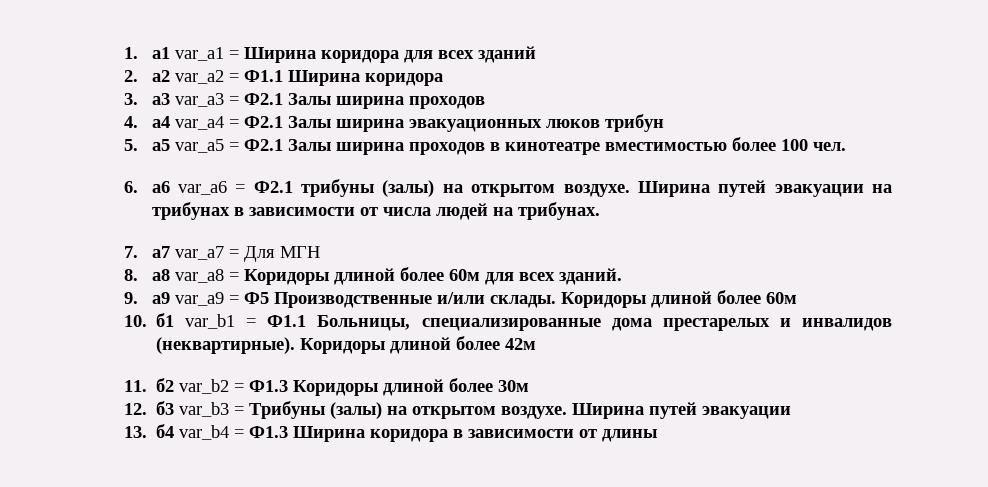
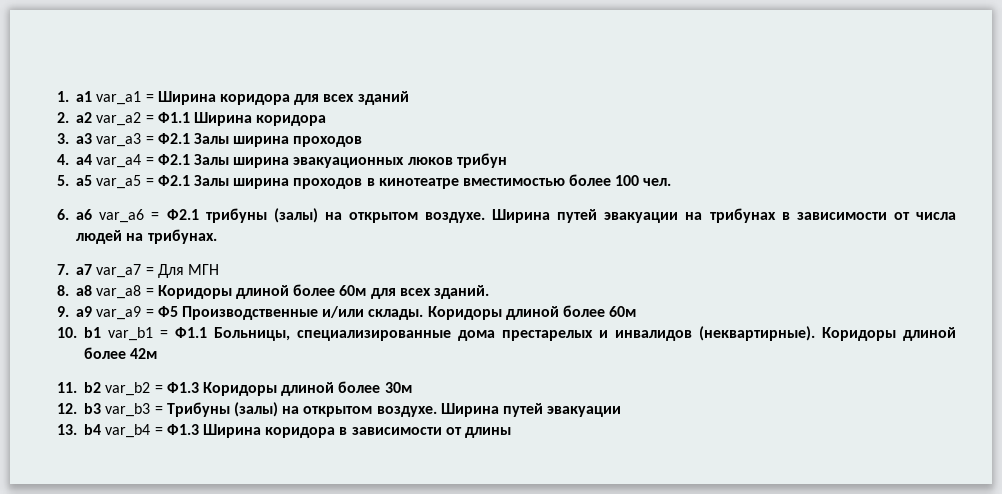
- 10. б1 var_b1 = Ф1.1 Больницы, специализированные дома престарелых и инвалидов (неквартирные).
+ 10. b1 var_b1 = Ф1.1 Больницы, специализированные дома престарелых и инвалидов (неквартирные).
- 11. б2 var_b2 = Ф1.3 Коридоры длиной более 30м
+ 11. b2 var_b2 = Ф1.3 Коридоры длиной более 30м
- 12. б3 var_b3 = Трибуны (залы) на открытом воздухе.
+ 12. b3 var_b3 = Трибуны (залы) на открытом воздухе.
- 13. б4 var_b4 = Ф1.3 Ширина коридора в зависимости от длины
+ 13. b4 var_b4 = Ф1.3 Ширина коридора в зависимости от длины

